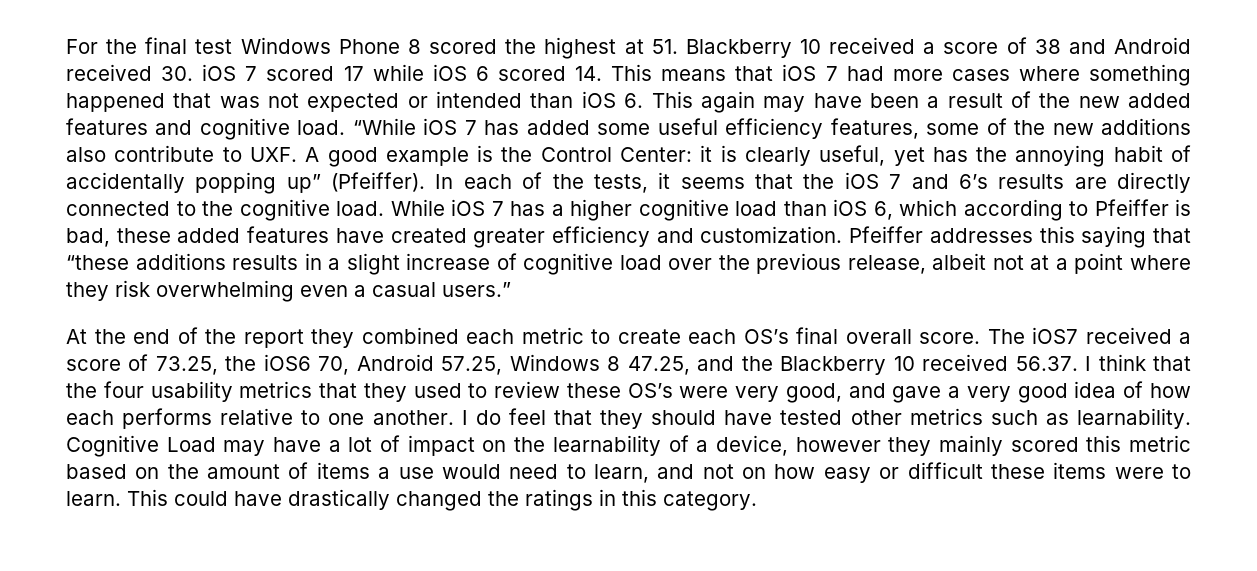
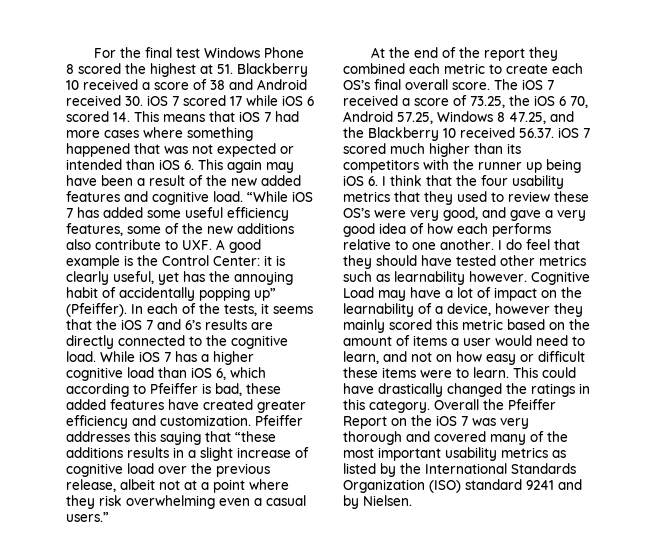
- The iOS7 received a score of 73.25, the iOS6 70, Android 57.25, Windows 8 47.25, and the Blackberry 10 received 56.37. I think that the four usability metrics that they used to review these OS’s were very good, and gave a very good idea of how each performs relative to one another.
+ The iOS 7 received a score of 73.25, the iOS 6 70, Android 57.25, Windows 8 47.25, and the Blackberry 10 received 56.37. iOS 7 scored much higher than its competitors with the runner up being iOS 6. I think that the four usability metrics that they used to review these OS’s were very good, and gave a very good idea of how each performs relative to one another.
- I do feel that they should have tested other metrics such as learnability.
+ I do feel that they should have tested other metrics such as learnability however.
- Cognitive Load may have a lot of impact on the learnability of a device, however they mainly scored this metric based on the amount of items a use would need to learn, and not on how easy or difficult these items were to learn.
+ Cognitive Load may have a lot of impact on the learnability of a device, however they mainly scored this metric based on the amount of items a user would need to learn, and not on how easy or difficult these items were to learn.
+ Overall the Pfeiffer Report on the iOS 7 was very thorough and covered many of the most important usability metrics as listed by the International Standards Organization (ISO) standard 9241 and by Nielsen.

